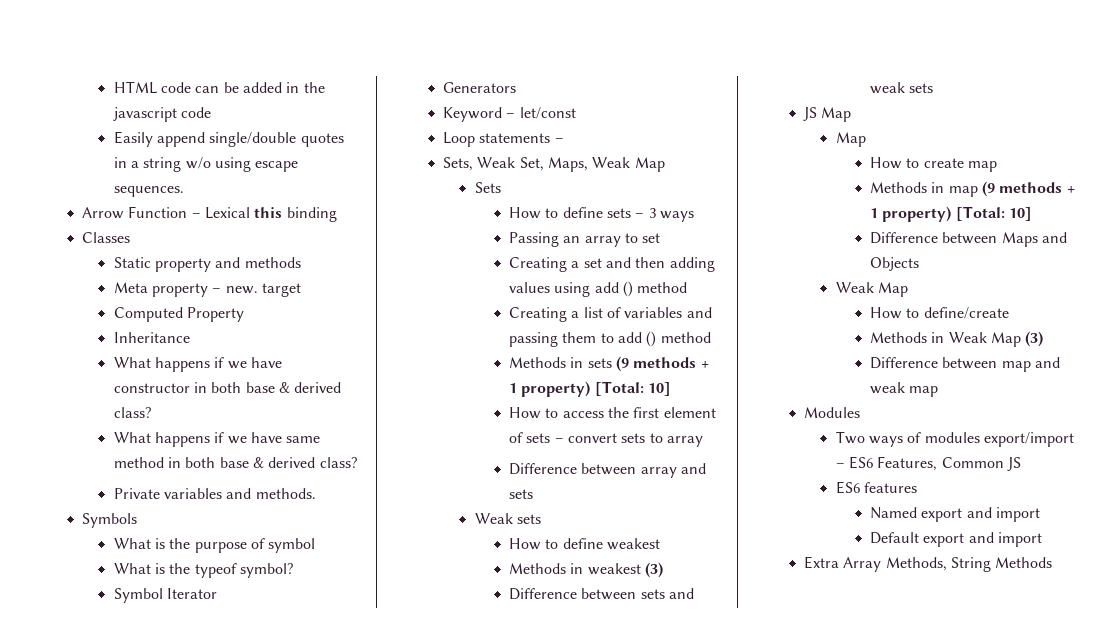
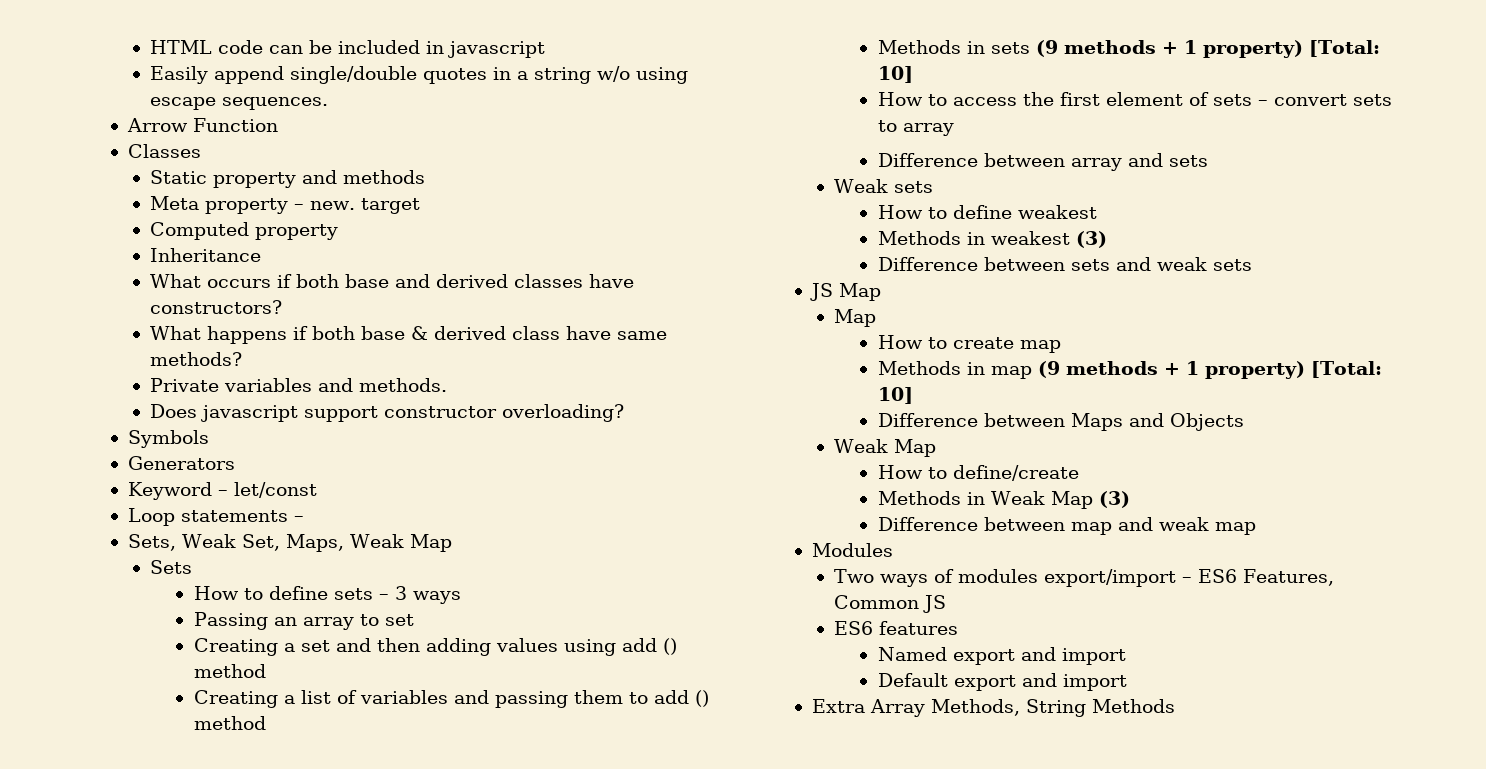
- HTML code can be added in the javascript code
+ HTML code can be included in javascript
- Arrow Function – Lexical this binding
+ Arrow Function
- Computed Property
+ Computed property
- What happens if we have constructor in both base & derived class?
- What happens if we have same method in both base & derived class?
+ What occurs if both base and derived classes have constructors?
+ What happens if both base & derived class have same methods?
  Private variables and methods.
+ Does javascript support constructor overloading?
  Symbols
- What is the purpose of symbol
- What is the typeof symbol?
- Symbol Iterator

